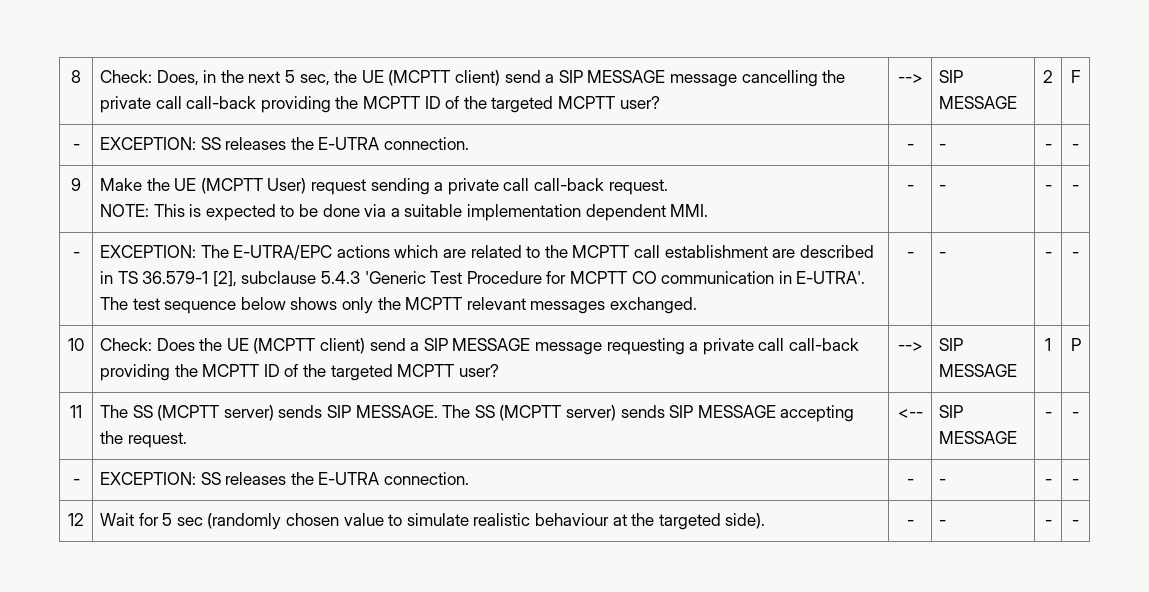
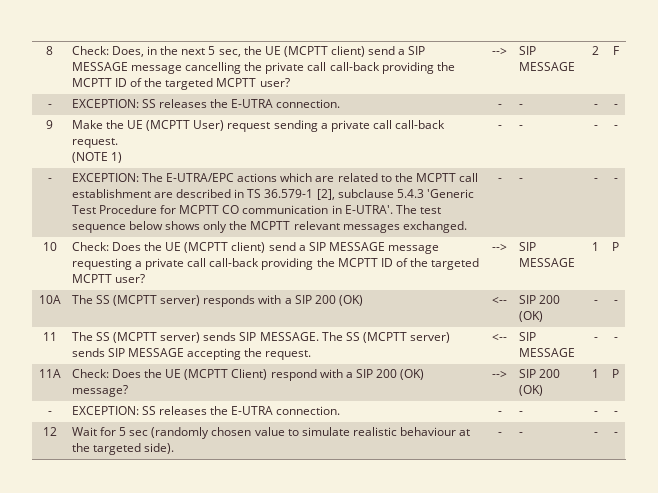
  9 | Make the UE (MCPTT User) request sending a private call call-back request.
- NOTE: This is expected to be done via a suitable implementation dependent MMI. | - | - | - | -
+ (NOTE 1) | - | - | - | -
+ 10A | The SS (MCPTT server) responds with a SIP 200 (OK) | <-- | SIP 200 (OK) | - | -
+ 11A | Check: Does the UE (MCPTT Client) respond with a SIP 200 (OK) message? | --> | SIP 200 (OK) | 1 | P

